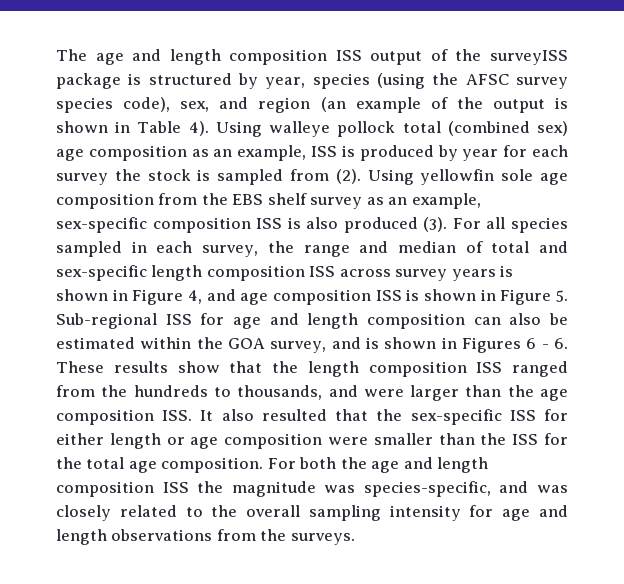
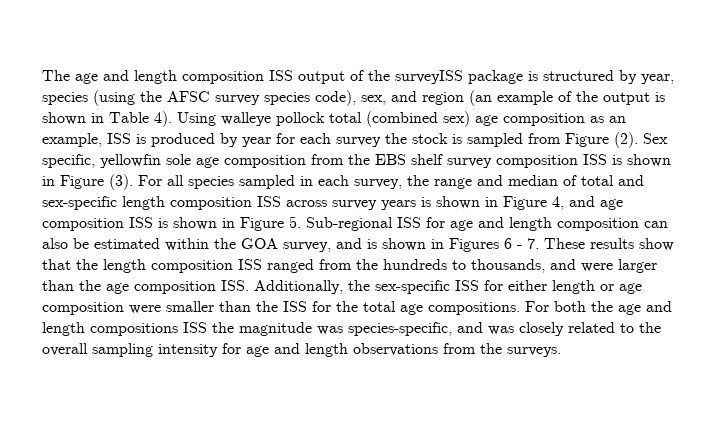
- Using walleye pollock total (combined sex) age composition as an example, ISS is produced by year for each survey the stock is sampled from (2). Using yellowfin sole age composition from the EBS shelf survey as an example, sex-specific composition ISS is also produced (3).
+ Using walleye pollock total (combined sex) age composition as an example, ISS is produced by year for each survey the stock is sampled from Figure (2). Sex specific, yellowfin sole age composition from the EBS shelf survey composition ISS is shown in Figure (3).
- For all species sampled in each survey, the range and median of total and sex-specific length composition ISS across survey years is shown in Figure 4, and age composition ISS is shown in Figure 5. Sub-regional ISS for age and length composition can also be estimated within the GOA survey, and is shown in Figures 6 - 6. These results show that the length composition ISS ranged from the hundreds to thousands, and were larger than the age composition ISS. It also resulted that the sex-specific ISS for either length or age composition were smaller than the ISS for the total age composition.
+ For all species sampled in each survey, the range and median of total and sex-specific length composition ISS across survey years is shown in Figure 4, and age composition ISS is shown in Figure 5. Sub-regional ISS for age and length composition can also be estimated within the GOA survey, and is shown in Figures 6 - 7. These results show that the length composition ISS ranged from the hundreds to thousands, and were larger than the age composition ISS. Additionally, the sex-specific ISS for either length or age composition were smaller than the ISS for the total age compositions.
- For both the age and length composition ISS the magnitude was species-specific, and was closely related to the overall sampling intensity for age and length observations from the surveys.
+ For both the age and length compositions ISS the magnitude was species-specific, and was closely related to the overall sampling intensity for age and length observations from the surveys.

